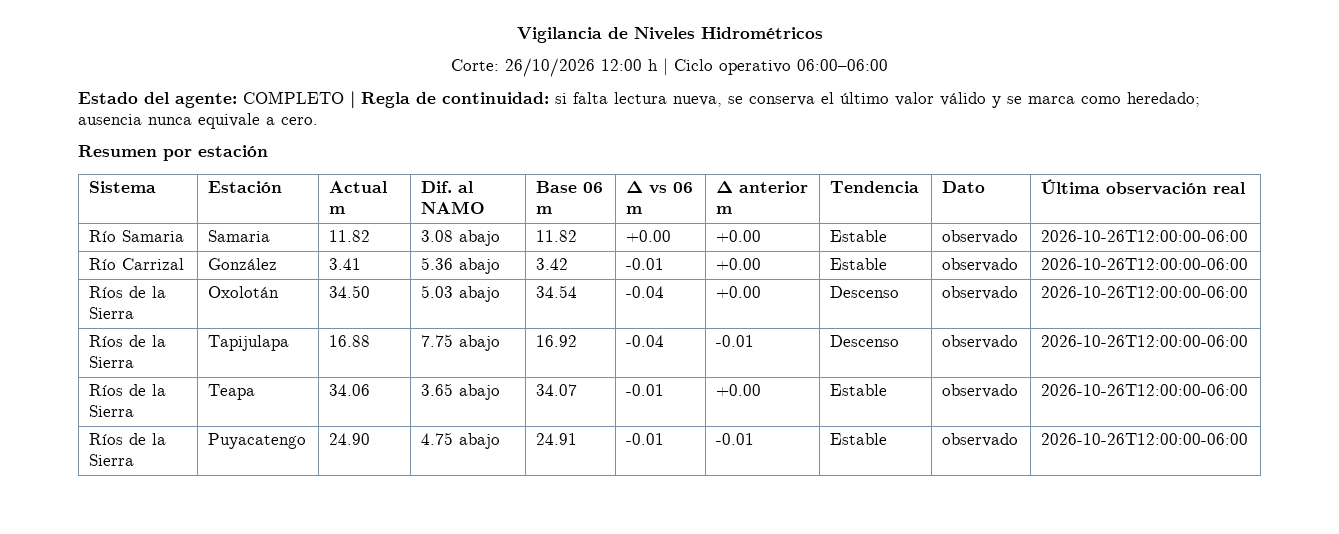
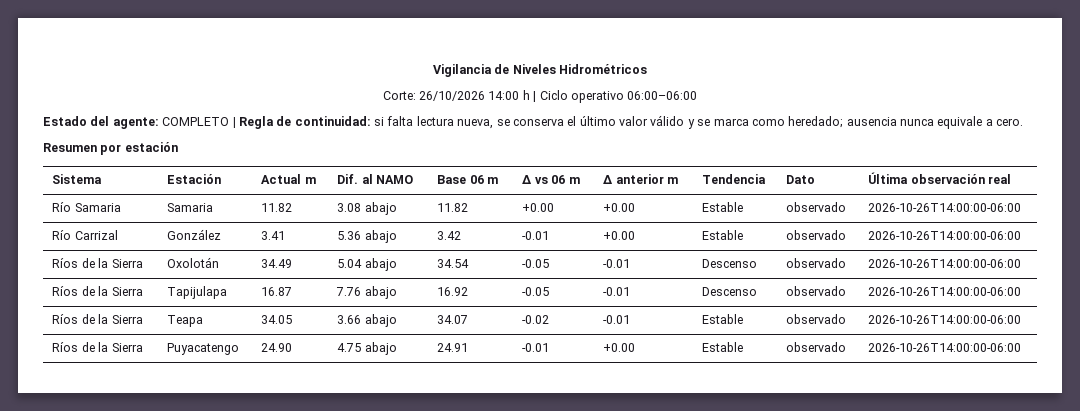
- Corte: 26/10/2026 12:00 h | Ciclo operativo 06:00–06:00
+ Corte: 26/10/2026 14:00 h | Ciclo operativo 06:00–06:00
- Río Samaria | Samaria | 11.82 | 3.08 abajo | 11.82 | +0.00 | +0.00 | Estable | observado | 2026-10-26T12:00:00-06:00
+ Río Samaria | Samaria | 11.82 | 3.08 abajo | 11.82 | +0.00 | +0.00 | Estable | observado | 2026-10-26T14:00:00-06:00
- Río Carrizal | González | 3.41 | 5.36 abajo | 3.42 | -0.01 | +0.00 | Estable | observado | 2026-10-26T12:00:00-06:00
+ Río Carrizal | González | 3.41 | 5.36 abajo | 3.42 | -0.01 | +0.00 | Estable | observado | 2026-10-26T14:00:00-06:00
- Ríos de la Sierra | Oxolotán | 34.50 | 5.03 abajo | 34.54 | -0.04 | +0.00 | Descenso | observado | 2026-10-26T12:00:00-06:00
+ Ríos de la Sierra | Oxolotán | 34.49 | 5.04 abajo | 34.54 | -0.05 | -0.01 | Descenso | observado | 2026-10-26T14:00:00-06:00
- Ríos de la Sierra | Tapijulapa | 16.88 | 7.75 abajo | 16.92 | -0.04 | -0.01 | Descenso | observado | 2026-10-26T12:00:00-06:00
+ Ríos de la Sierra | Tapijulapa | 16.87 | 7.76 abajo | 16.92 | -0.05 | -0.01 | Descenso | observado | 2026-10-26T14:00:00-06:00
- Ríos de la Sierra | Teapa | 34.06 | 3.65 abajo | 34.07 | -0.01 | +0.00 | Estable | observado | 2026-10-26T12:00:00-06:00
+ Ríos de la Sierra | Teapa | 34.05 | 3.66 abajo | 34.07 | -0.02 | -0.01 | Estable | observado | 2026-10-26T14:00:00-06:00
- Ríos de la Sierra | Puyacatengo | 24.90 | 4.75 abajo | 24.91 | -0.01 | -0.01 | Estable | observado | 2026-10-26T12:00:00-06:00
+ Ríos de la Sierra | Puyacatengo | 24.90 | 4.75 abajo | 24.91 | -0.01 | +0.00 | Estable | observado | 2026-10-26T14:00:00-06:00

